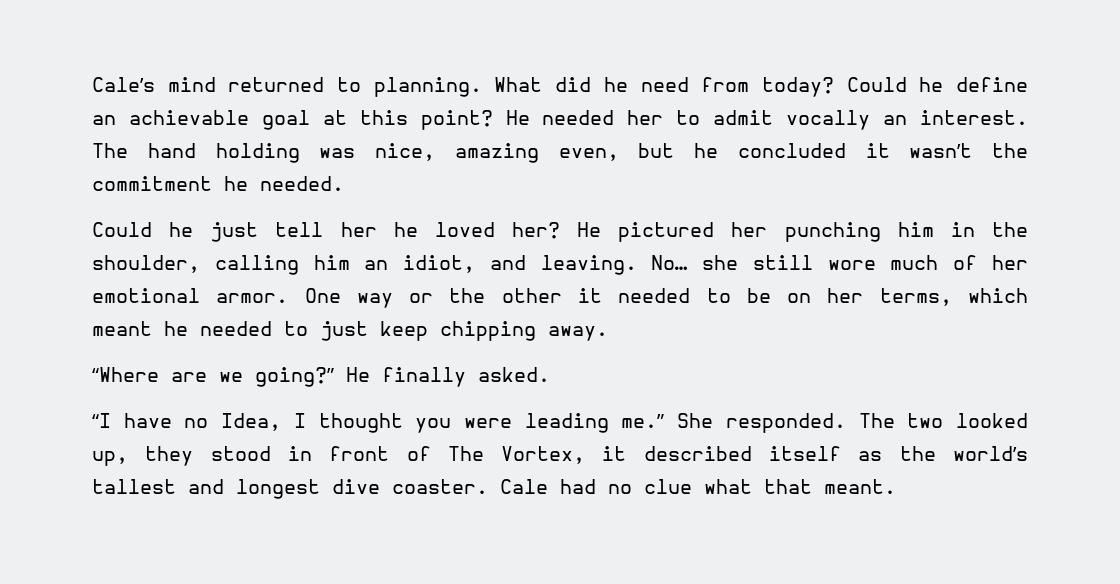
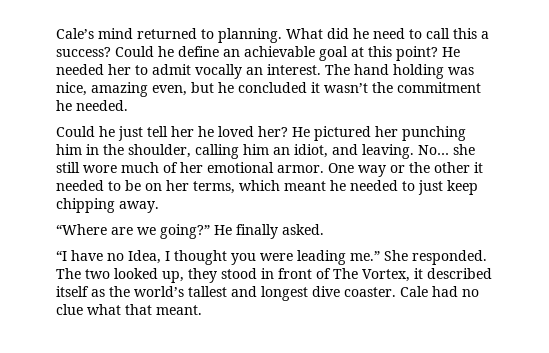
- What did he need from today?
+ What did he need to call this a success?

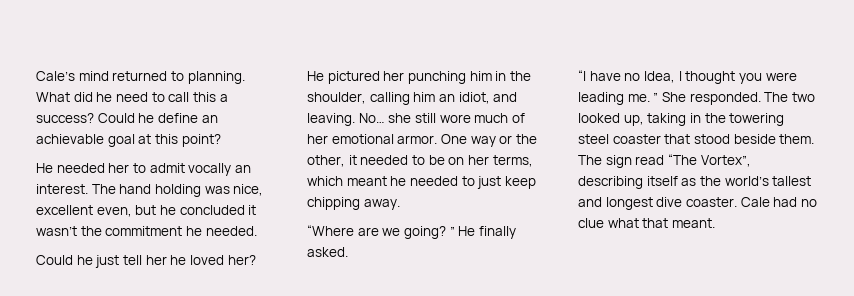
- Could he define an achievable goal at this point? He needed her to admit vocally an interest.
+ Could he define an achievable goal at this point?
+ He needed her to admit vocally an interest.
- The hand holding was nice, amazing even, but he concluded it wasn’t the commitment he needed.
+ The hand holding was nice, excellent even, but he concluded it wasn’t the commitment he needed.
- One way or the other it needed to be on her terms, which meant he needed to just keep chipping away.
+ One way or the other, it needed to be on her terms, which meant he needed to just keep chipping away.
- “Where are we going?” He finally asked.
+ “Where are we going? ” He finally asked.
- “I have no Idea, I thought you were leading me.” She responded.
+ “I have no Idea, I thought you were leading me. ” She responded.
- The two looked up, they stood in front of The Vortex, it described itself as the world’s tallest and longest dive coaster.
+ The two looked up, taking in the towering steel coaster that stood beside them. The sign read “The Vortex”, describing itself as the world’s tallest and longest dive coaster.

